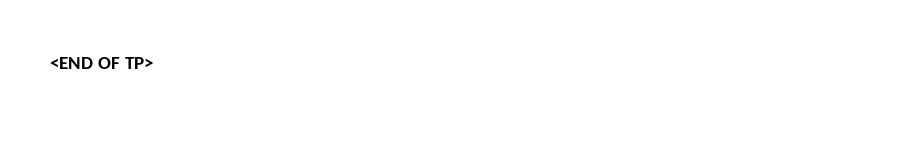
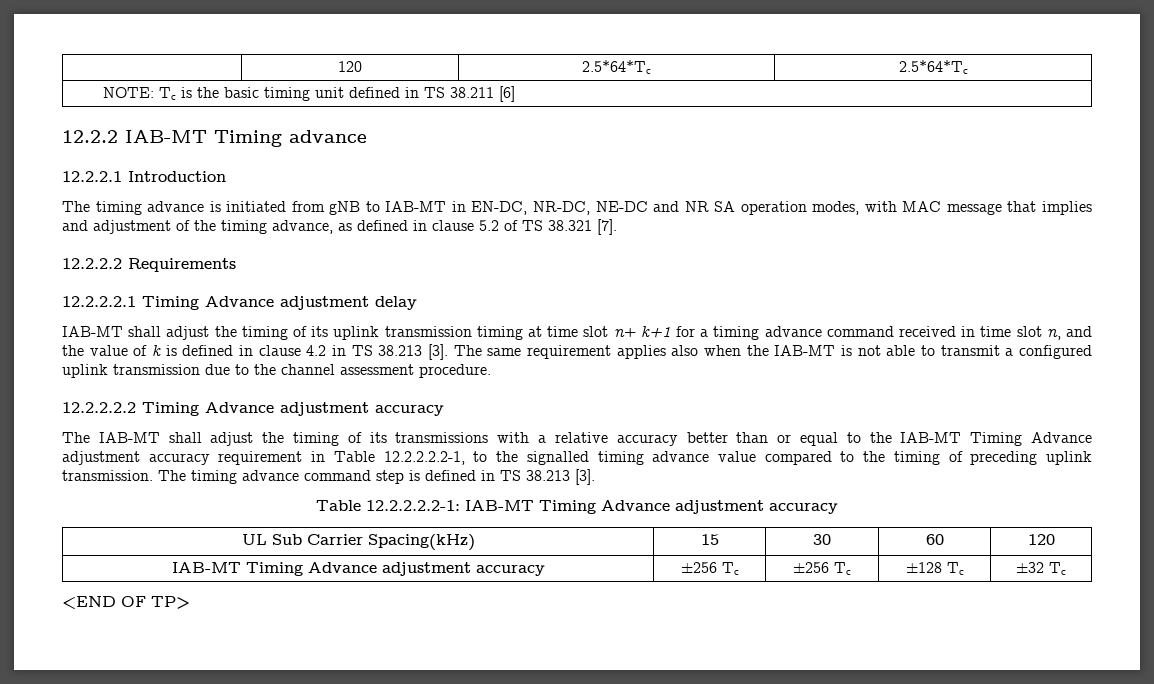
+ | 120 | 2.5*64*Tc | 2.5*64*Tc
+ NOTE: Tc is the basic timing unit defined in TS 38.211 [6]
+ 12.2.2 IAB-MT Timing advance
+ 12.2.2.1 Introduction
+ The timing advance is initiated from gNB to IAB-MT in EN-DC, NR-DC, NE-DC and NR SA operation modes, with MAC message that implies and adjustment of the timing advance, as defined in clause 5.2 of TS 38.321 [7].
+ 12.2.2.2 Requirements
+ 12.2.2.2.1 Timing Advance adjustment delay
+ IAB-MT shall adjust the timing of its uplink transmission timing at time slot n+ k+1 for a timing advance command received in time slot n, and the value of k is defined in clause 4.2 in TS 38.213 [3]. The same requirement applies also when the IAB-MT is not able to transmit a configured uplink transmission due to the channel assessment procedure.
+ 12.2.2.2.2 Timing Advance adjustment accuracy
+ The IAB-MT shall adjust the timing of its transmissions with a relative accuracy better than or equal to the IAB-MT Timing Advance adjustment accuracy requirement in Table 12.2.2.2.2-1, to the signalled timing advance value compared to the timing of preceding uplink transmission. The timing advance command step is defined in TS 38.213 [3].
+ Table 12.2.2.2.2-1: IAB-MT Timing Advance adjustment accuracy
+ UL Sub Carrier Spacing(kHz) | 15 | 30 | 60 | 120
+ IAB-MT Timing Advance adjustment accuracy | ±256 Tc | ±256 Tc | ±128 Tc | ±32 Tc

